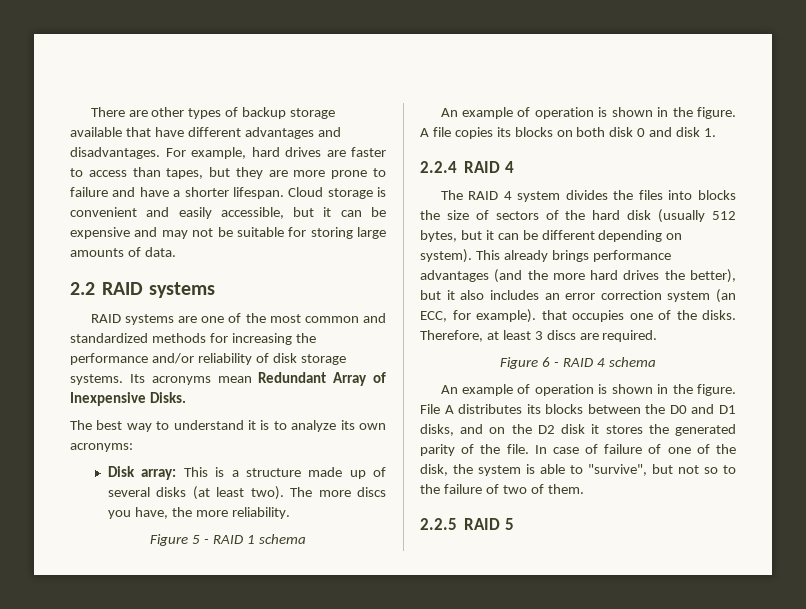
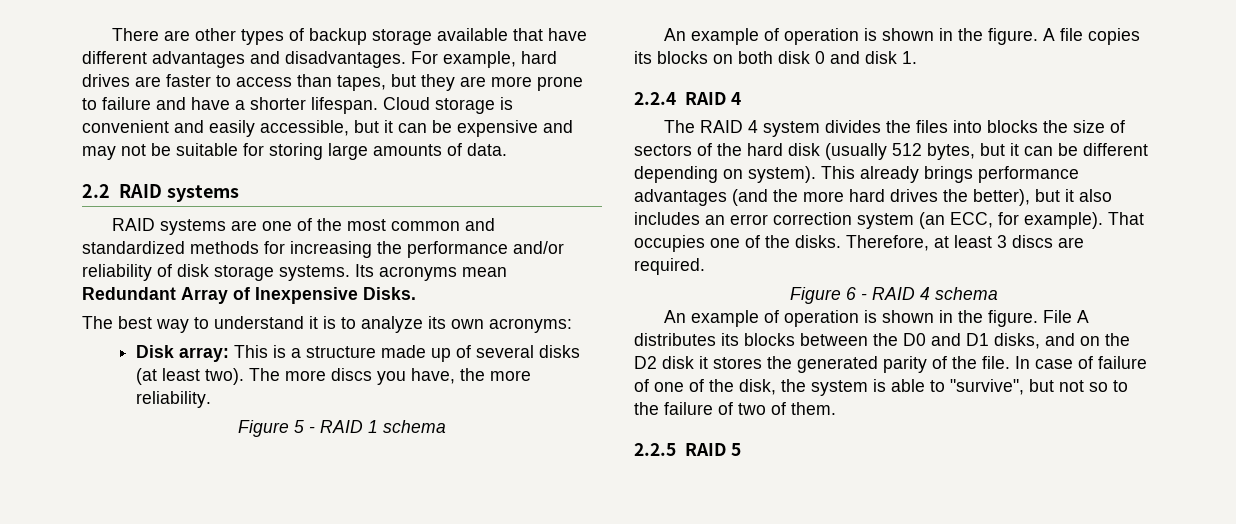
- This already brings performance advantages (and the more hard drives the better), but it also includes an error correction system (an ECC, for example). that occupies one of the disks.
+ This already brings performance advantages (and the more hard drives the better), but it also includes an error correction system (an ECC, for example). That occupies one of the disks.

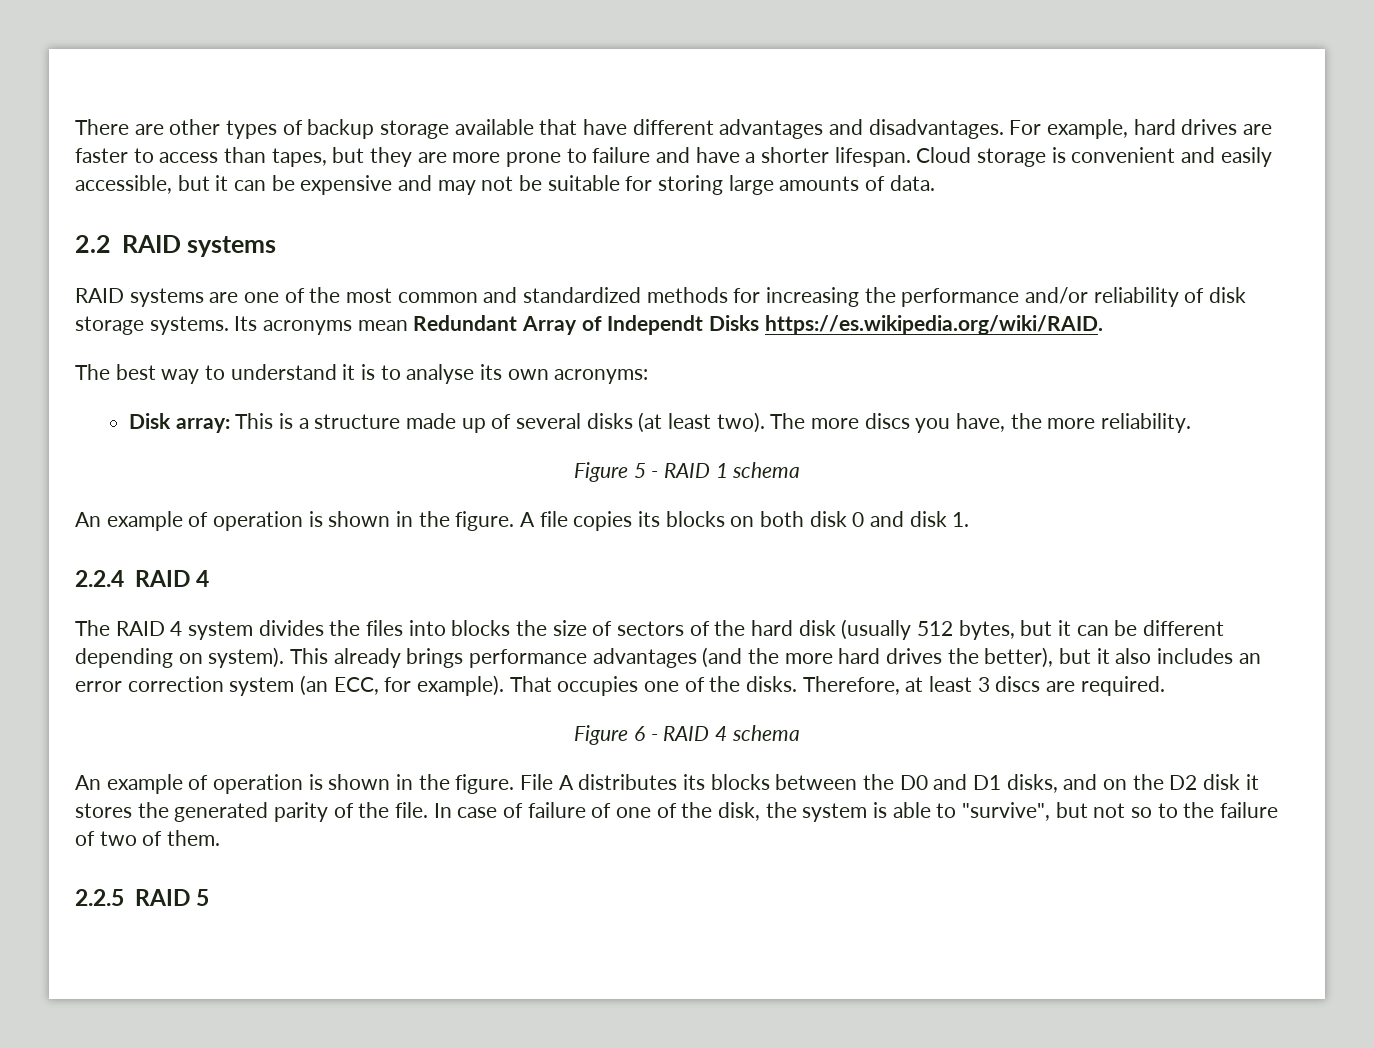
- Its acronyms mean Redundant Array of Inexpensive Disks.
+ Its acronyms mean Redundant Array of Independt Disks https://es.wikipedia.org/wiki/RAID.
- The best way to understand it is to analyze its own acronyms:
+ The best way to understand it is to analyse its own acronyms:

